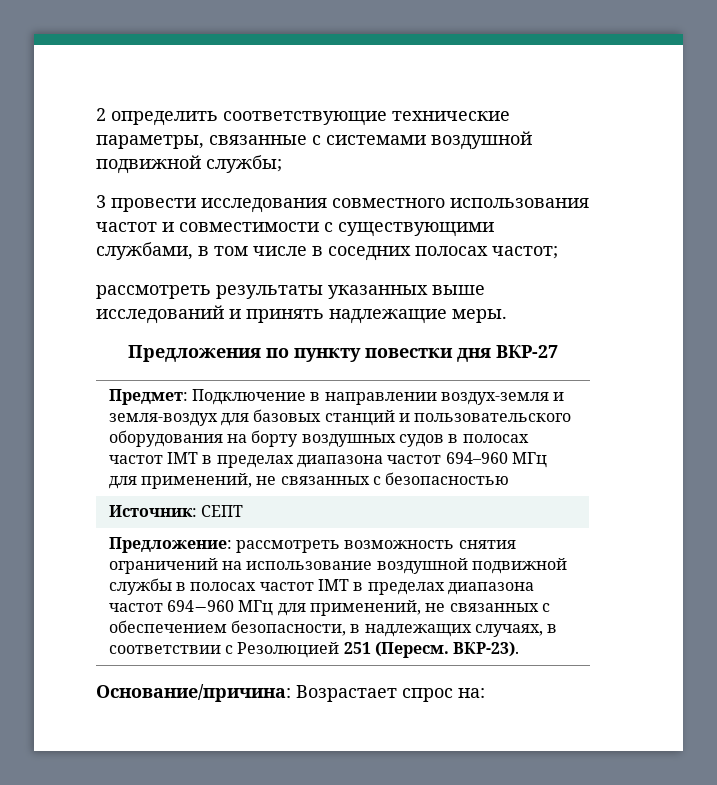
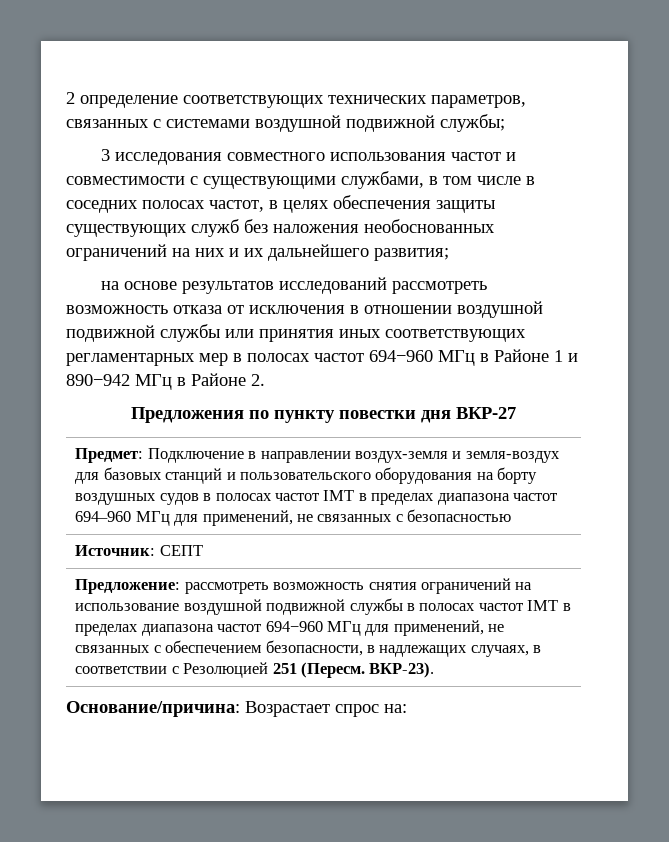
- 2 определить соответствующие технические параметры, связанные с системами воздушной подвижной службы;
+ 2 определение соответствующих технических параметров, связанных с системами воздушной подвижной службы;
- 3 провести исследования совместного использования частот и совместимости с существующими службами, в том числе в соседних полосах частот;
- рассмотреть результаты указанных выше исследований и принять надлежащие меры.
+ 3 исследования совместного использования частот и совместимости с существующими службами, в том числе в соседних полосах частот, в целях обеспечения защиты существующих служб без наложения необоснованных ограничений на них и их дальнейшего развития;
+ на основе результатов исследований рассмотреть возможность отказа от исключения в отношении воздушной подвижной службы или принятия иных соответствующих регламентарных мер в полосах частот 694−960 МГц в Районе 1 и 890−942 МГц в Районе 2.

